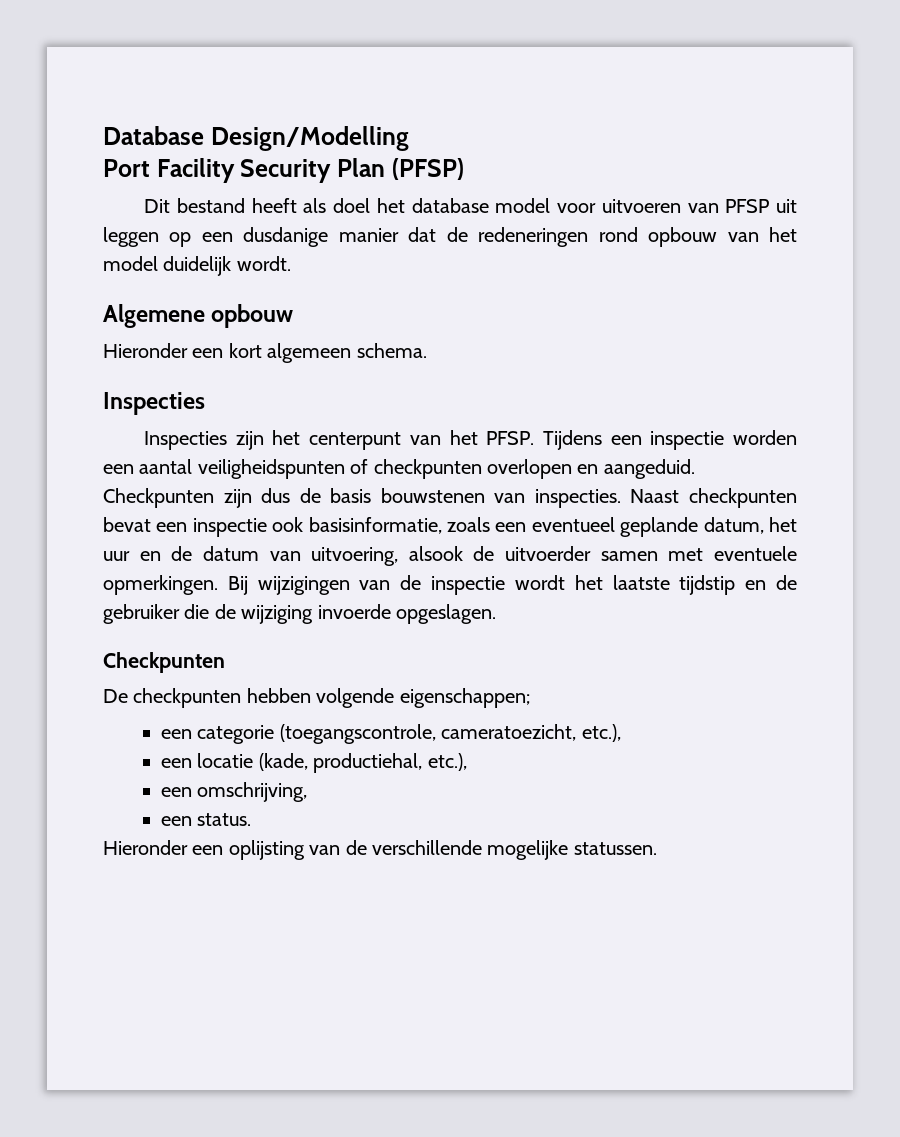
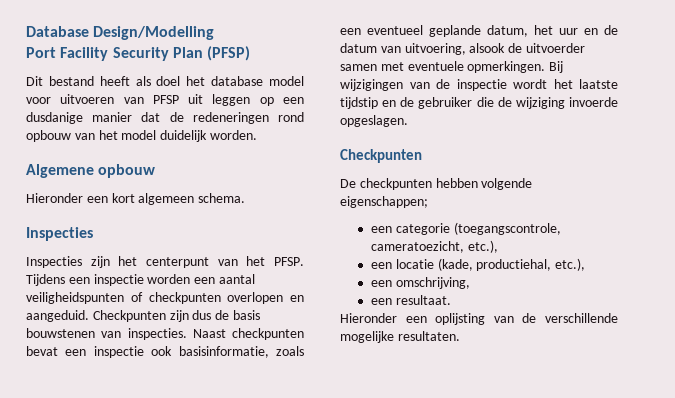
- Dit bestand heeft als doel het database model voor uitvoeren van PFSP uit leggen op een dusdanige manier dat de redeneringen rond opbouw van het model duidelijk wordt.
+ Dit bestand heeft als doel het database model voor uitvoeren van PFSP uit leggen op een dusdanige manier dat de redeneringen rond opbouw van het model duidelijk worden.
- een status.
+ een resultaat.
- Hieronder een oplijsting van de verschillende mogelijke statussen.
+ Hieronder een oplijsting van de verschillende mogelijke resultaten.

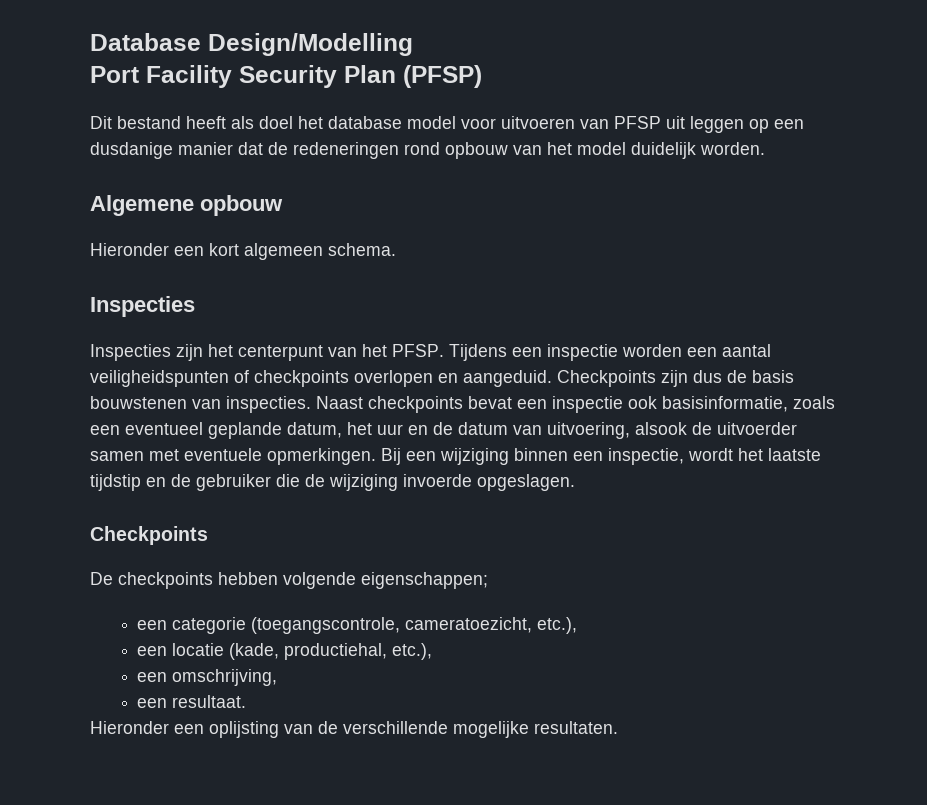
- Tijdens een inspectie worden een aantal veiligheidspunten of checkpunten overlopen en aangeduid.
+ Tijdens een inspectie worden een aantal veiligheidspunten of checkpoints overlopen en aangeduid.
- Checkpunten zijn dus de basis bouwstenen van inspecties.
+ Checkpoints zijn dus de basis bouwstenen van inspecties.
- Naast checkpunten bevat een inspectie ook basisinformatie, zoals een eventueel geplande datum, het uur en de datum van uitvoering, alsook de uitvoerder samen met eventuele opmerkingen.
+ Naast checkpoints bevat een inspectie ook basisinformatie, zoals een eventueel geplande datum, het uur en de datum van uitvoering, alsook de uitvoerder samen met eventuele opmerkingen.
- Bij wijzigingen van de inspectie wordt het laatste tijdstip en de gebruiker die de wijziging invoerde opgeslagen.
- Checkpunten
+ Bij een wijziging binnen een inspectie, wordt het laatste tijdstip en de gebruiker die de wijziging invoerde opgeslagen.
+ Checkpoints
- De checkpunten hebben volgende eigenschappen;
+ De checkpoints hebben volgende eigenschappen;

